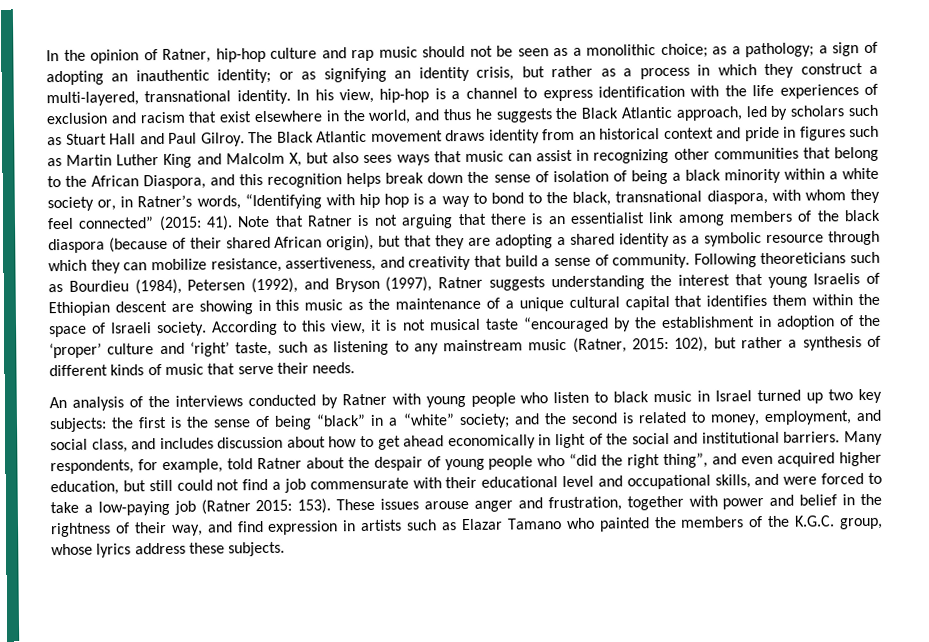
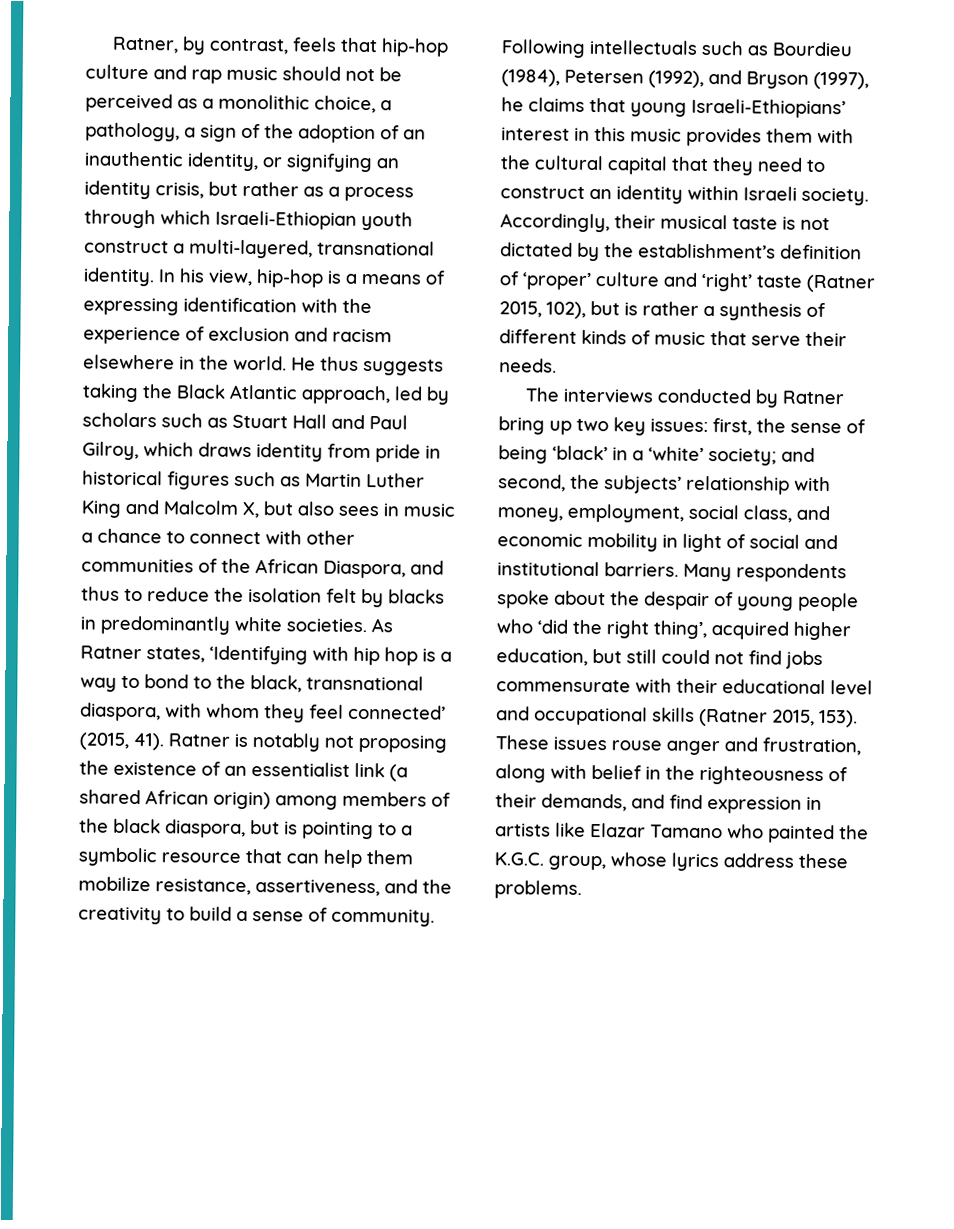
- In the opinion of Ratner, hip-hop culture and rap music should not be seen as a monolithic choice; as a pathology; a sign of adopting an inauthentic identity; or as signifying an identity crisis, but rather as a process in which they construct a multi-layered, transnational identity.
+ Ratner, by contrast, feels that hip-hop culture and rap music should not be perceived as a monolithic choice, a pathology, a sign of the adoption of an inauthentic identity, or signifying an identity crisis, but rather as a process through which Israeli-Ethiopian youth construct a multi-layered, transnational identity.
- In his view, hip-hop is a channel to express identification with the life experiences of exclusion and racism that exist elsewhere in the world, and thus he suggests the Black Atlantic approach, led by scholars such as Stuart Hall and Paul Gilroy. The Black Atlantic movement draws identity from an historical context and pride in figures such as Martin Luther King and Malcolm X, but also sees ways that music can assist in recognizing other communities that belong to the African Diaspora, and this recognition helps break down the sense of isolation of being a black minority within a white society or, in Ratner’s words, “Identifying with hip hop is a way to bond to the black, transnational diaspora, with whom they feel connected” (2015: 41). Note that Ratner is not arguing that there is an essentialist link among members of the black diaspora (because of their shared African origin), but that they are adopting a shared identity as a symbolic resource through which they can mobilize resistance, assertiveness, and creativity that build a sense of community.
+ In his view, hip-hop is a means of expressing identification with the experience of exclusion and racism elsewhere in the world. He thus suggests taking the Black Atlantic approach, led by scholars such as Stuart Hall and Paul Gilroy, which draws identity from pride in historical figures such as Martin Luther King and Malcolm X, but also sees in music a chance to connect with other communities of the African Diaspora, and thus to reduce the isolation felt by blacks in predominantly white societies. As Ratner states, ‘Identifying with hip hop is a way to bond to the black, transnational diaspora, with whom they feel connected’ (2015, 41). Ratner is notably not proposing the existence of an essentialist link (a shared African origin) among members of the black diaspora, but is pointing to a symbolic resource that can help them mobilize resistance, assertiveness, and the creativity to build a sense of community.
- Following theoreticians such as Bourdieu (1984), Petersen (1992), and Bryson (1997), Ratner suggests understanding the interest that young Israelis of Ethiopian descent are showing in this music as the maintenance of a unique cultural capital that identifies them within the space of Israeli society. According to this view, it is not musical taste “encouraged by the establishment in adoption of the ‘proper’ culture and ‘right’ taste, such as listening to any mainstream music (Ratner, 2015: 102), but rather a synthesis of different kinds of music that serve their needs.
+ Following intellectuals such as Bourdieu (1984), Petersen (1992), and Bryson (1997), he claims that young Israeli-Ethiopians’ interest in this music provides them with the cultural capital that they need to construct an identity within Israeli society. Accordingly, their musical taste is not dictated by the establishment’s definition of ‘proper’ culture and ‘right’ taste (Ratner 2015, 102), but is rather a synthesis of different kinds of music that serve their needs.
- An analysis of the interviews conducted by Ratner with young people who listen to black music in Israel turned up two key subjects: the first is the sense of being “black” in a “white” society; and the second is related to money, employment, and social class, and includes discussion about how to get ahead economically in light of the social and institutional barriers.
+ The interviews conducted by Ratner bring up two key issues: first, the sense of being ‘black’ in a ‘white’ society; and second, the subjects’ relationship with money, employment, social class, and economic mobility in light of social and institutional barriers.
- Many respondents, for example, told Ratner about the despair of young people who “did the right thing”, and even acquired higher education, but still could not find a job commensurate with their educational level and occupational skills, and were forced to take a low-paying job (Ratner 2015: 153).
+ Many respondents spoke about the despair of young people who ‘did the right thing’, acquired higher education, but still could not find jobs commensurate with their educational level and occupational skills (Ratner 2015, 153).
- These issues arouse anger and frustration, together with power and belief in the rightness of their way, and find expression in artists such as Elazar Tamano who painted the members of the K.G.C. group, whose lyrics address these subjects.
+ These issues rouse anger and frustration, along with belief in the righteousness of their demands, and find expression in artists like Elazar Tamano who painted the K.G.C. group, whose lyrics address these problems.

